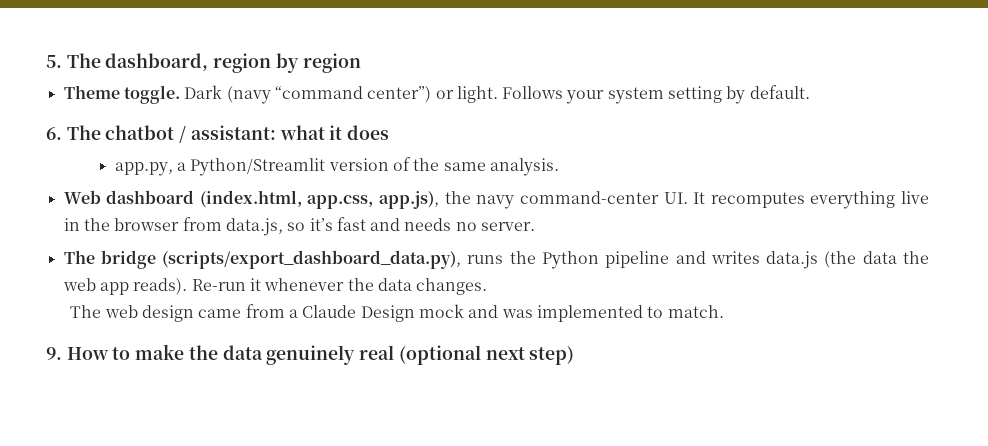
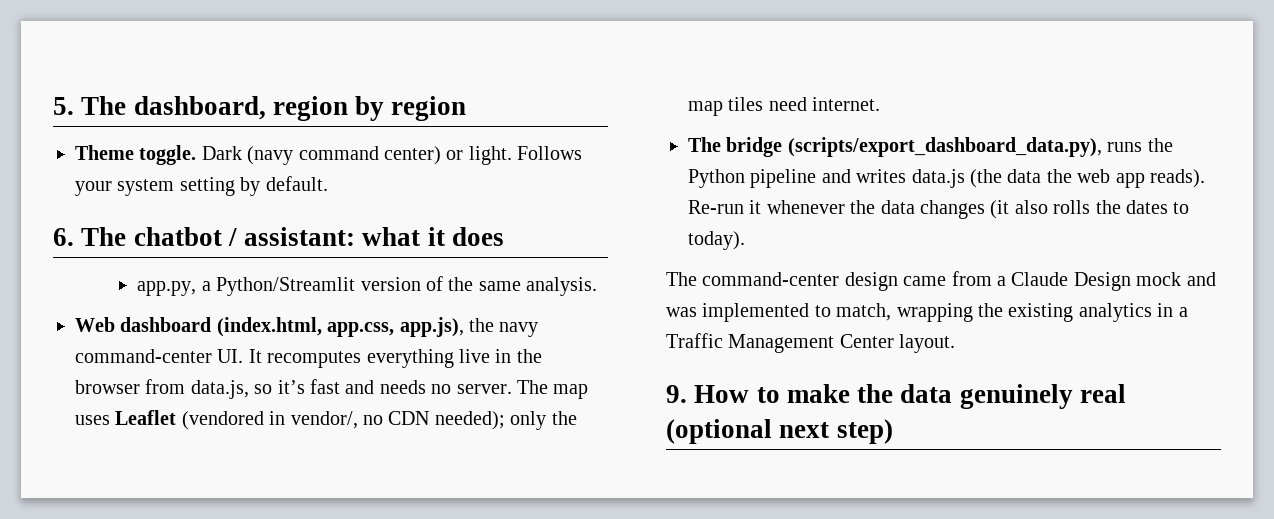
- Dark (navy “command center”) or light.
+ Dark (navy command center) or light.
+ The map uses Leaflet (vendored in vendor/, no CDN needed); only the map tiles need internet.
- Re-run it whenever the data changes.
- The web design came from a Claude Design mock and was implemented to match.
+ Re-run it whenever the data changes (it also rolls the dates to today).
+ The command-center design came from a Claude Design mock and was implemented to match, wrapping the existing analytics in a Traffic Management Center layout.

